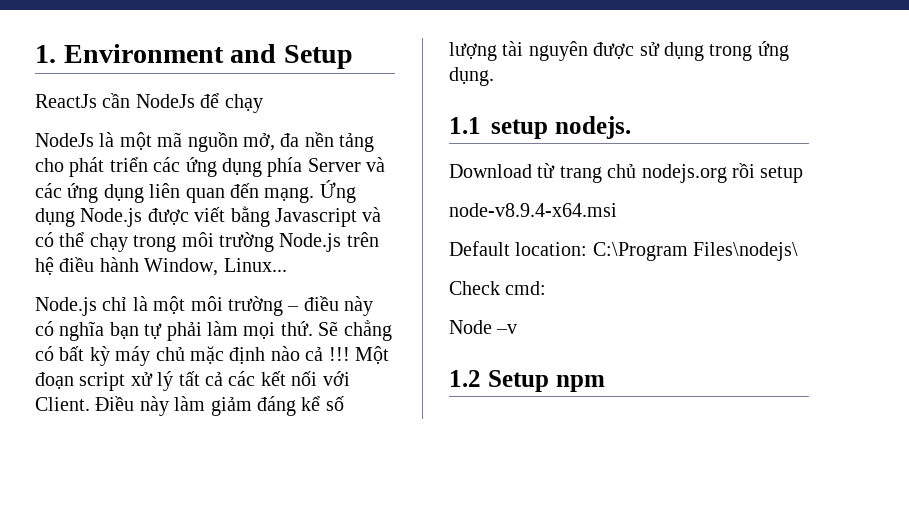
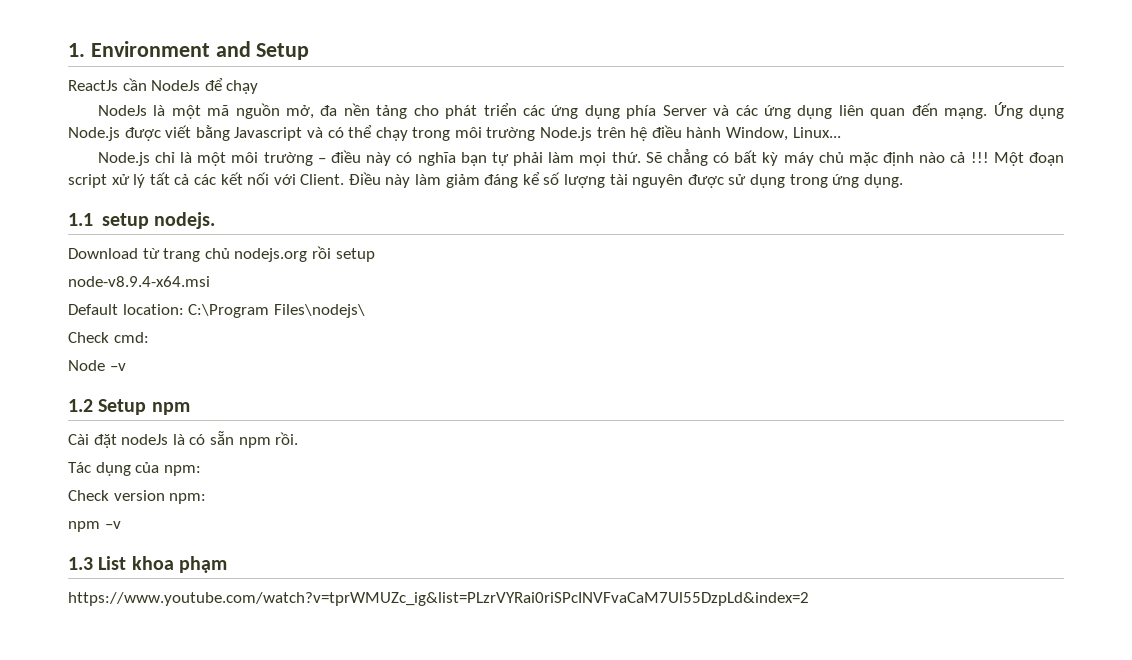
+ Cài đặt nodeJs là có sẵn npm rồi.
+ Tác dụng của npm:
+ Check version npm:
+ npm –v
+ 1.3 List khoa phạm
+ https://www.youtube.com/watch?v=tprWMUZc_ig&list=PLzrVYRai0riSPcINVFvaCaM7Ul55DzpLd&index=2

